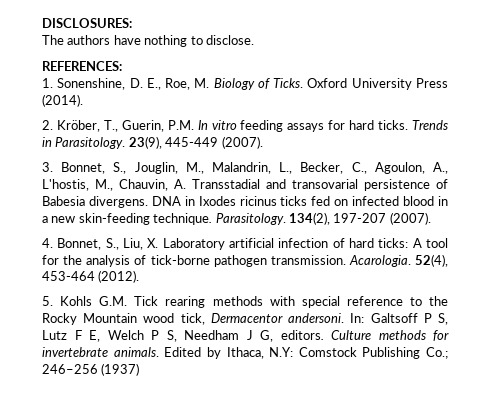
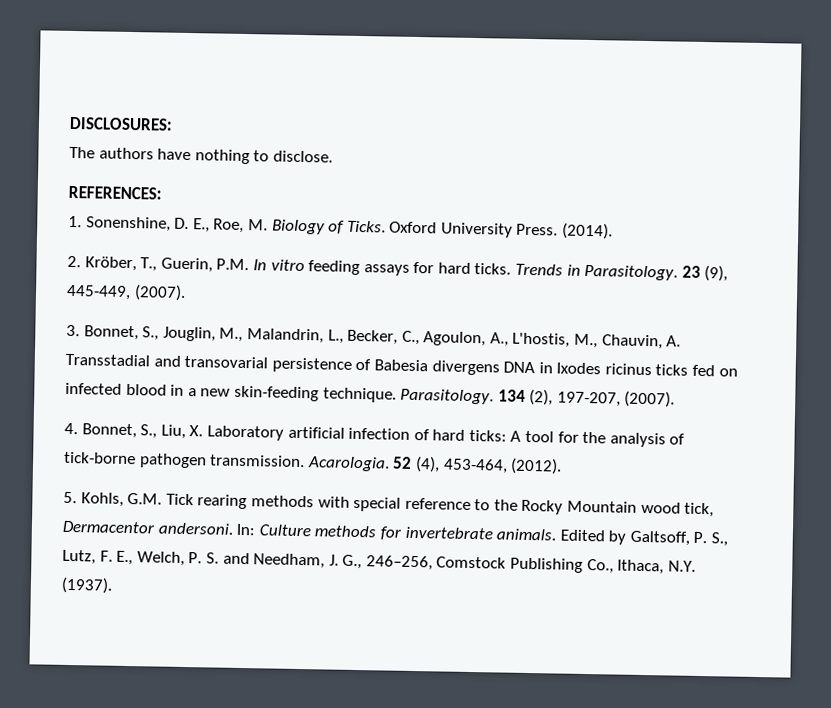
- Oxford University Press (2014).
+ Oxford University Press. (2014).
- 23(9), 445-449 (2007).
+ 23 (9), 445-449, (2007).
- 3. Bonnet, S., Jouglin, M., Malandrin, L., Becker, C., Agoulon, A., L'hostis, M., Chauvin, A. Transstadial and transovarial persistence of Babesia divergens. DNA in Ixodes ricinus ticks fed on infected blood in a new skin-feeding technique.
+ 3. Bonnet, S., Jouglin, M., Malandrin, L., Becker, C., Agoulon, A., L'hostis, M., Chauvin, A. Transstadial and transovarial persistence of Babesia divergens DNA in Ixodes ricinus ticks fed on infected blood in a new skin-feeding technique.
- 134(2), 197-207 (2007).
+ 134 (2), 197-207, (2007).
- 52(4), 453-464 (2012).
+ 52 (4), 453-464, (2012).
- 5. Kohls G.M. Tick rearing methods with special reference to the Rocky Mountain wood tick, Dermacentor andersoni.
+ 5. Kohls, G.M. Tick rearing methods with special reference to the Rocky Mountain wood tick, Dermacentor andersoni.
- In: Galtsoff P S, Lutz F E, Welch P S, Needham J G, editors. Culture methods for invertebrate animals.
+ In: Culture methods for invertebrate animals.
- Edited by Ithaca, N.Y: Comstock Publishing Co.; 246–256 (1937)
+ Edited by Galtsoff, P. S., Lutz, F. E., Welch, P. S. and Needham, J. G., 246–256, Comstock Publishing Co., Ithaca, N.Y. (1937).

